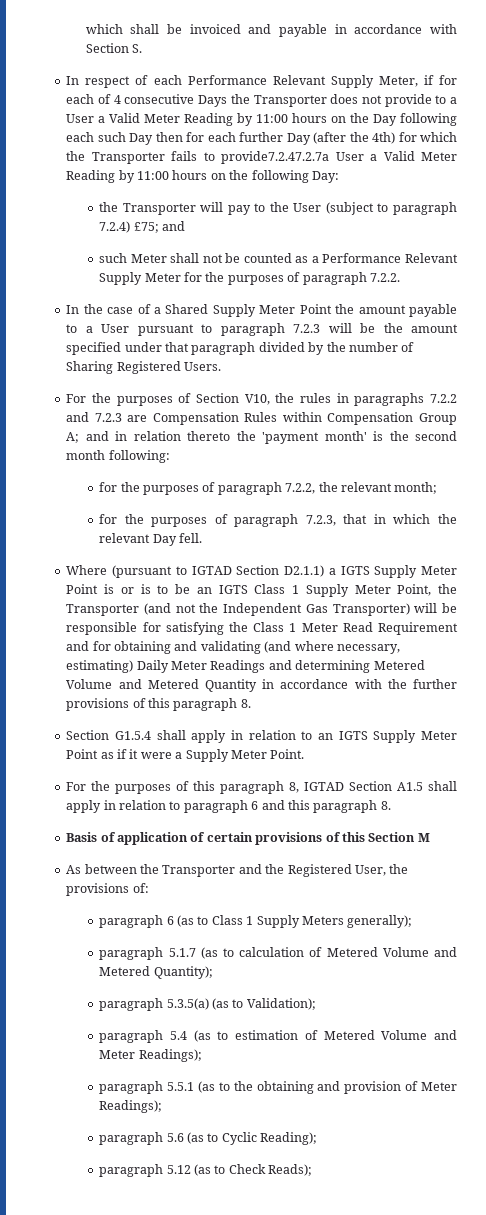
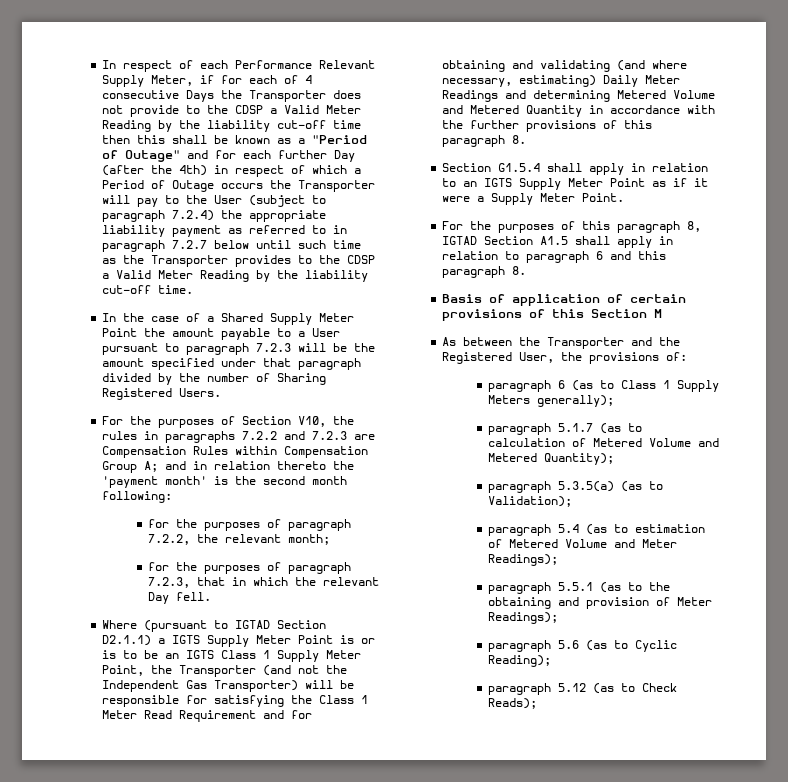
- which shall be invoiced and payable in accordance with Section S.
- In respect of each Performance Relevant Supply Meter, if for each of 4 consecutive Days the Transporter does not provide to a User a Valid Meter Reading by 11:00 hours on the Day following each such Day then for each further Day (after the 4th) for which the Transporter fails to provide7.2.47.2.7a User a Valid Meter Reading by 11:00 hours on the following Day:
- the Transporter will pay to the User (subject to paragraph 7.2.4) £75; and
- such Meter shall not be counted as a Performance Relevant Supply Meter for the purposes of paragraph 7.2.2.
+ In respect of each Performance Relevant Supply Meter, if for each of 4 consecutive Days the Transporter does not provide to the CDSP a Valid Meter Reading by the liability cut-off time then this shall be known as a "Period of Outage" and for each further Day (after the 4th) in respect of which a Period of Outage occurs the Transporter will pay to the User (subject to paragraph 7.2.4) the appropriate liability payment as referred to in paragraph 7.2.7 below until such time as the Transporter provides to the CDSP a Valid Meter Reading by the liability cut-off time.

